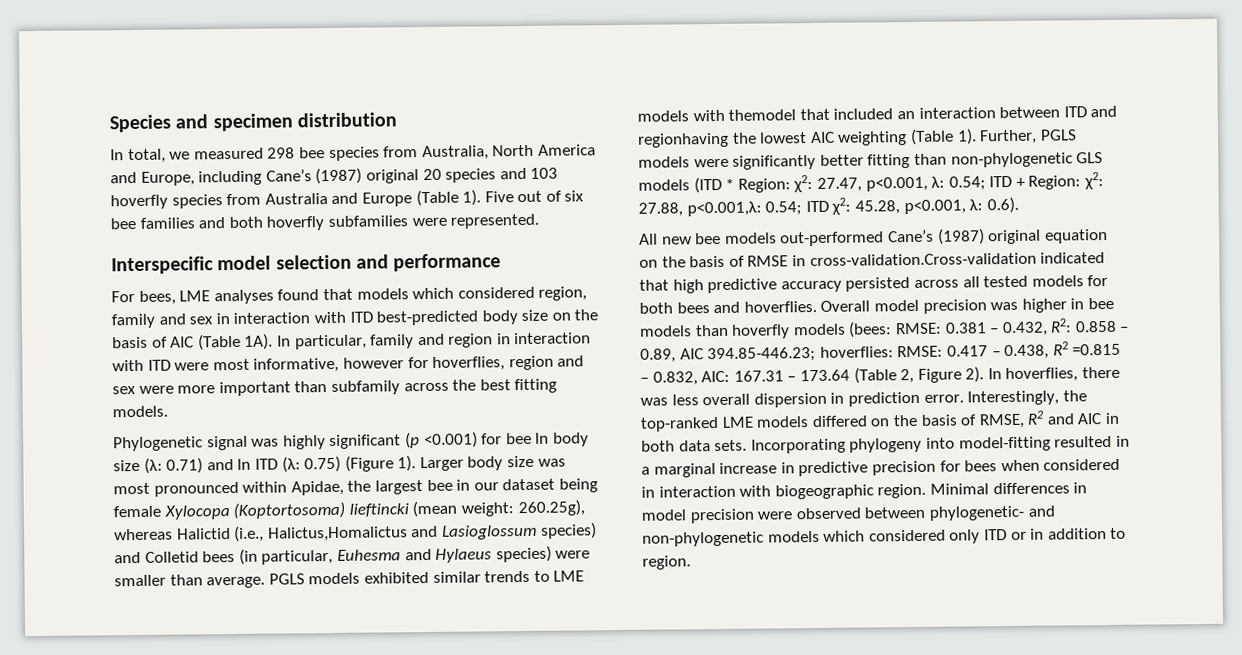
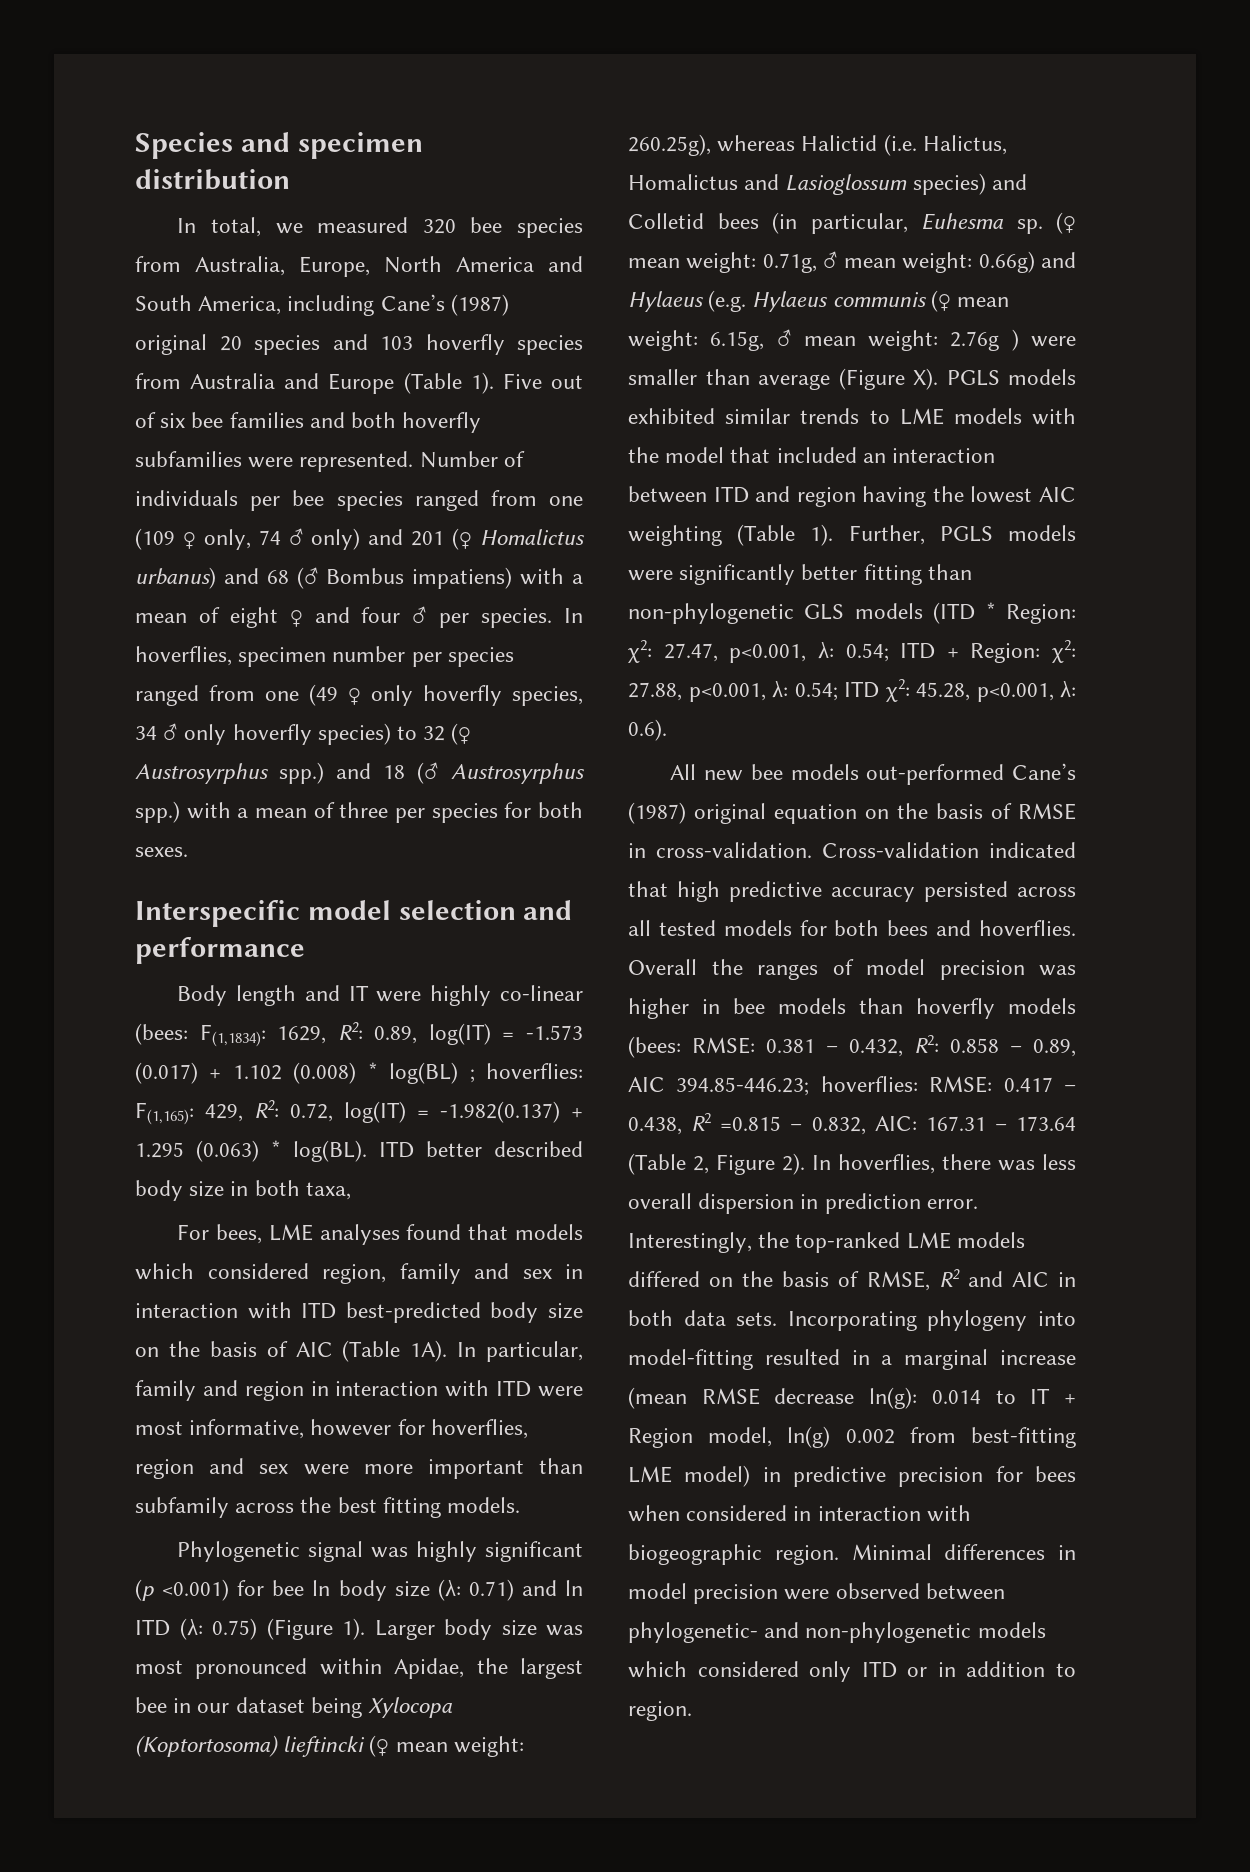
- In total, we measured 298 bee species from Australia, North America and Europe, including Cane’s (1987) original 20 species and 103 hoverfly species from Australia and Europe (Table 1).
+ In total, we measured 320 bee species from Australia, Europe, North America and South America, including Cane’s (1987) original 20 species and 103 hoverfly species from Australia and Europe (Table 1).
+ Number of individuals per bee species ranged from one (109 ♀ only, 74 ♂ only) and 201 (♀ Homalictus urbanus) and 68 (♂ Bombus impatiens) with a mean of eight ♀ and four ♂ per species. In hoverflies, specimen number per species ranged from one (49 ♀ only hoverfly species, 34 ♂ only hoverfly species) to 32 (♀ Austrosyrphus spp.) and 18 (♂ Austrosyrphus spp.) with a mean of three per species for both sexes.
+ Body length and IT were highly co-linear (bees: F(1,1834): 1629, R2: 0.89, log(IT) = -1.573 (0.017) + 1.102 (0.008) * log(BL) ; hoverflies: F(1,165): 429, R2: 0.72, log(IT) = -1.982(0.137) + 1.295 (0.063) * log(BL). ITD better described body size in both taxa,
- Larger body size was most pronounced within Apidae, the largest bee in our dataset being female Xylocopa (Koptortosoma) lieftincki (mean weight: 260.25g), whereas Halictid (i.e., Halictus,Homalictus and Lasioglossum species) and Colletid bees (in particular, Euhesma and Hylaeus species) were smaller than average. PGLS models exhibited similar trends to LME models with themodel that included an interaction between ITD and regionhaving the lowest AIC weighting (Table 1).
+ Larger body size was most pronounced within Apidae, the largest bee in our dataset being Xylocopa (Koptortosoma) lieftincki (♀ mean weight: 260.25g), whereas Halictid (i.e. Halictus, Homalictus and Lasioglossum species) and Colletid bees (in particular, Euhesma sp. (♀ mean weight: 0.71g, ♂ mean weight: 0.66g) and Hylaeus (e.g. Hylaeus communis (♀ mean weight: 6.15g, ♂ mean weight: 2.76g ) were smaller than average (Figure X). PGLS models exhibited similar trends to LME models with the model that included an interaction between ITD and region having the lowest AIC weighting (Table 1).
- Further, PGLS models were significantly better fitting than non-phylogenetic GLS models (ITD * Region: χ2: 27.47, p<0.001, λ: 0.54; ITD + Region: χ2: 27.88, p<0.001,λ: 0.54; ITD χ2: 45.28, p<0.001, λ: 0.6).
+ Further, PGLS models were significantly better fitting than non-phylogenetic GLS models (ITD * Region: χ2: 27.47, p<0.001, λ: 0.54; ITD + Region: χ2: 27.88, p<0.001, λ: 0.54; ITD χ2: 45.28, p<0.001, λ: 0.6).
- All new bee models out-performed Cane’s (1987) original equation on the basis of RMSE in cross-validation.Cross-validation indicated that high predictive accuracy persisted across all tested models for both bees and hoverflies.
+ All new bee models out-performed Cane’s (1987) original equation on the basis of RMSE in cross-validation. Cross-validation indicated that high predictive accuracy persisted across all tested models for both bees and hoverflies.
- Overall model precision was higher in bee models than hoverfly models (bees: RMSE: 0.381 – 0.432, R2: 0.858 – 0.89, AIC 394.85-446.23; hoverflies: RMSE: 0.417 – 0.438, R2 =0.815 – 0.832, AIC: 167.31 – 173.64 (Table 2, Figure 2).
+ Overall the ranges of model precision was higher in bee models than hoverfly models (bees: RMSE: 0.381 – 0.432, R2: 0.858 – 0.89, AIC 394.85-446.23; hoverflies: RMSE: 0.417 – 0.438, R2 =0.815 – 0.832, AIC: 167.31 – 173.64 (Table 2, Figure 2).
- Incorporating phylogeny into model-fitting resulted in a marginal increase in predictive precision for bees when considered in interaction with biogeographic region.
+ Incorporating phylogeny into model-fitting resulted in a marginal increase (mean RMSE decrease ln(g): 0.014 to IT + Region model, ln(g) 0.002 from best-fitting LME model) in predictive precision for bees when considered in interaction with biogeographic region.

